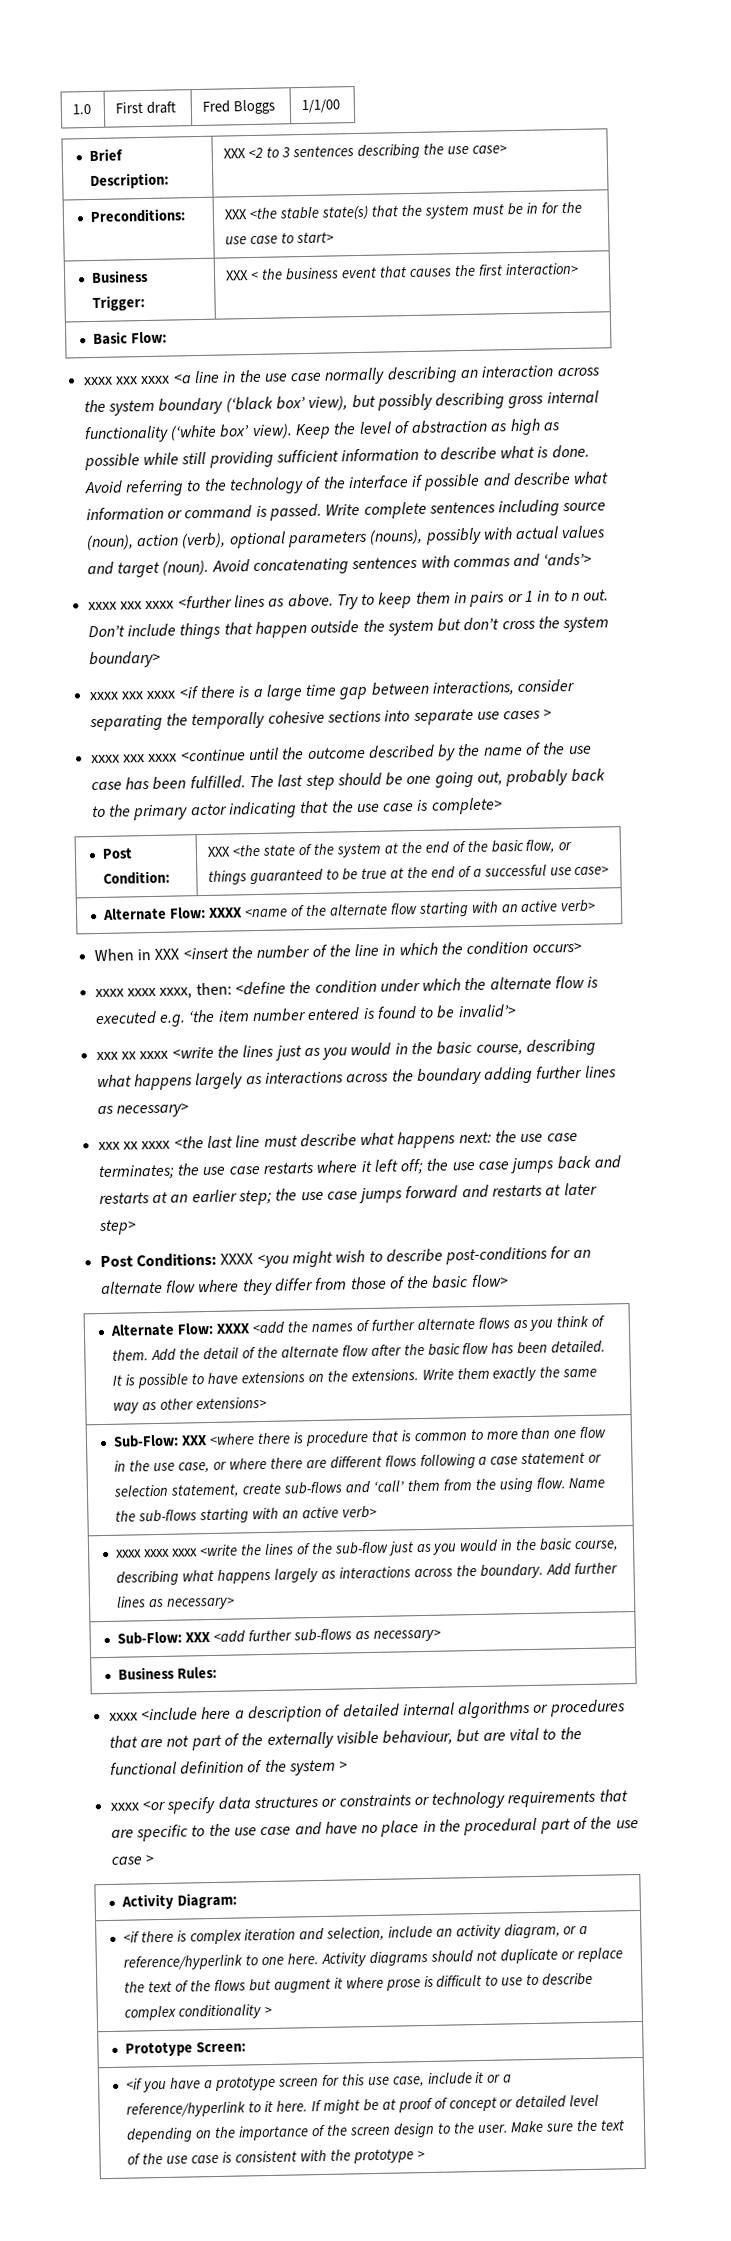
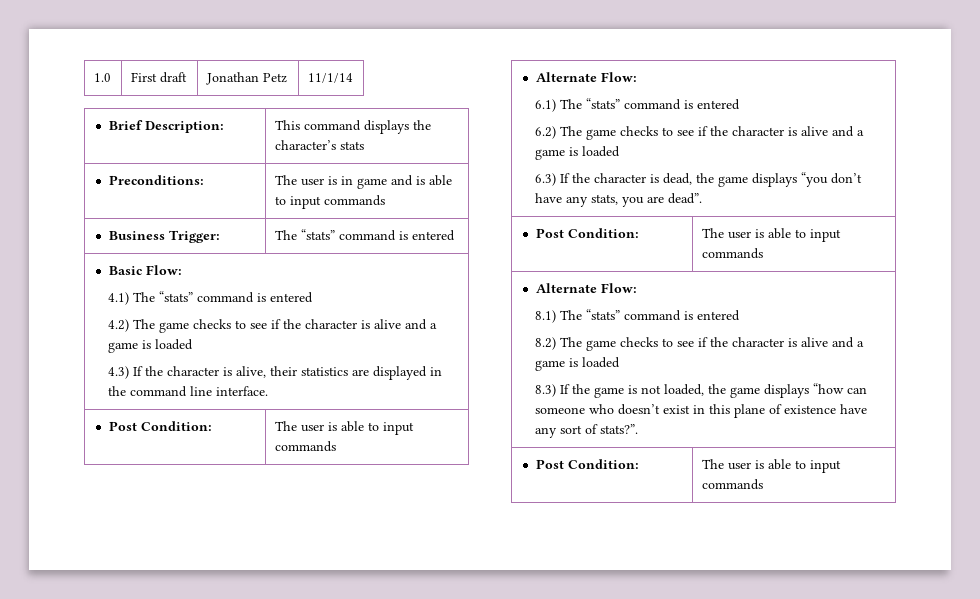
- 1.0 | First draft | Fred Bloggs | 1/1/00
+ 1.0 | First draft | Jonathan Petz | 11/1/14
- Brief Description: | XXX <2 to 3 sentences describing the use case>
- Preconditions: | XXX <the stable state(s) that the system must be in for the use case to start>
- Business Trigger: | XXX < the business event that causes the first interaction>
+ Brief Description: | This command displays the character’s stats
+ Preconditions: | The user is in game and is able to input commands
+ Business Trigger: | The “stats” command is entered
  Basic Flow:
- xxxx xxx xxxx <a line in the use case normally describing an interaction across the system boundary (‘black box’ view), but possibly describing gross internal functionality (‘white box’ view). Keep the level of abstraction as high as possible while still providing sufficient information to describe what is done. Avoid referring to the technology of the interface if possible and describe what information or command is passed. Write complete sentences including source (noun), action (verb), optional parameters (nouns), possibly with actual values and target (noun). Avoid concatenating sentences with commas and ‘ands’>
- xxxx xxx xxxx <further lines as above. Try to keep them in pairs or 1 in to n out. Don’t include things that happen outside the system but don’t cross the system boundary>
- xxxx xxx xxxx <if there is a large time gap between interactions, consider separating the temporally cohesive sections into separate use cases >
- xxxx xxx xxxx <continue until the outcome described by the name of the use case has been fulfilled. The last step should be one going out, probably back to the primary actor indicating that the use case is complete>
- Post Condition: | XXX <the state of the system at the end of the basic flow, or things guaranteed to be true at the end of a successful use case>
- Alternate Flow: XXXX <name of the alternate flow starting with an active verb>
- When in XXX <insert the number of the line in which the condition occurs>
- xxxx xxxx xxxx, then: <define the condition under which the alternate flow is executed e.g. ‘the item number entered is found to be invalid’>
- xxx xx xxxx <write the lines just as you would in the basic course, describing what happens largely as interactions across the boundary adding further lines as necessary>
- xxx xx xxxx <the last line must describe what happens next: the use case terminates; the use case restarts where it left off; the use case jumps back and restarts at an earlier step; the use case jumps forward and restarts at later step>
- Post Conditions: XXXX <you might wish to describe post-conditions for an alternate flow where they differ from those of the basic flow>
- Alternate Flow: XXXX <add the names of further alternate flows as you think of them. Add the detail of the alternate flow after the basic flow has been detailed. It is possible to have extensions on the extensions. Write them exactly the same way as other extensions>
- Sub-Flow: XXX <where there is procedure that is common to more than one flow in the use case, or where there are different flows following a case statement or selection statement, create sub-flows and ‘call’ them from the using flow. Name the sub-flows starting with an active verb>
- xxxx xxxx xxxx <write the lines of the sub-flow just as you would in the basic course, describing what happens largely as interactions across the boundary. Add further lines as necessary>
- Sub-Flow: XXX <add further sub-flows as necessary>
- Business Rules:
- xxxx <include here a description of detailed internal algorithms or procedures that are not part of the externally visible behaviour, but are vital to the functional definition of the system >
- xxxx <or specify data structures or constraints or technology requirements that are specific to the use case and have no place in the procedural part of the use case >
- Activity Diagram:
- <if there is complex iteration and selection, include an activity diagram, or a reference/hyperlink to one here. Activity diagrams should not duplicate or replace the text of the flows but augment it where prose is difficult to use to describe complex conditionality >
- Prototype Screen:
- <if you have a prototype screen for this use case, include it or a reference/hyperlink to it here. If might be at proof of concept or detailed level depending on the importance of the screen design to the user. Make sure the text of the use case is consistent with the prototype >
+ 4.1) The “stats” command is entered
+ 4.2) The game checks to see if the character is alive and a game is loaded
+ 4.3) If the character is alive, their statistics are displayed in the command line interface.
+ Post Condition: | The user is able to input commands
+ Alternate Flow:
+ 6.1) The “stats” command is entered
+ 6.2) The game checks to see if the character is alive and a game is loaded
+ 6.3) If the character is dead, the game displays “you don’t have any stats, you are dead”.
+ Post Condition: | The user is able to input commands
+ Alternate Flow:
+ 8.1) The “stats” command is entered
+ 8.2) The game checks to see if the character is alive and a game is loaded
+ 8.3) If the game is not loaded, the game displays “how can someone who doesn’t exist in this plane of existence have any sort of stats?”.
+ Post Condition: | The user is able to input commands

